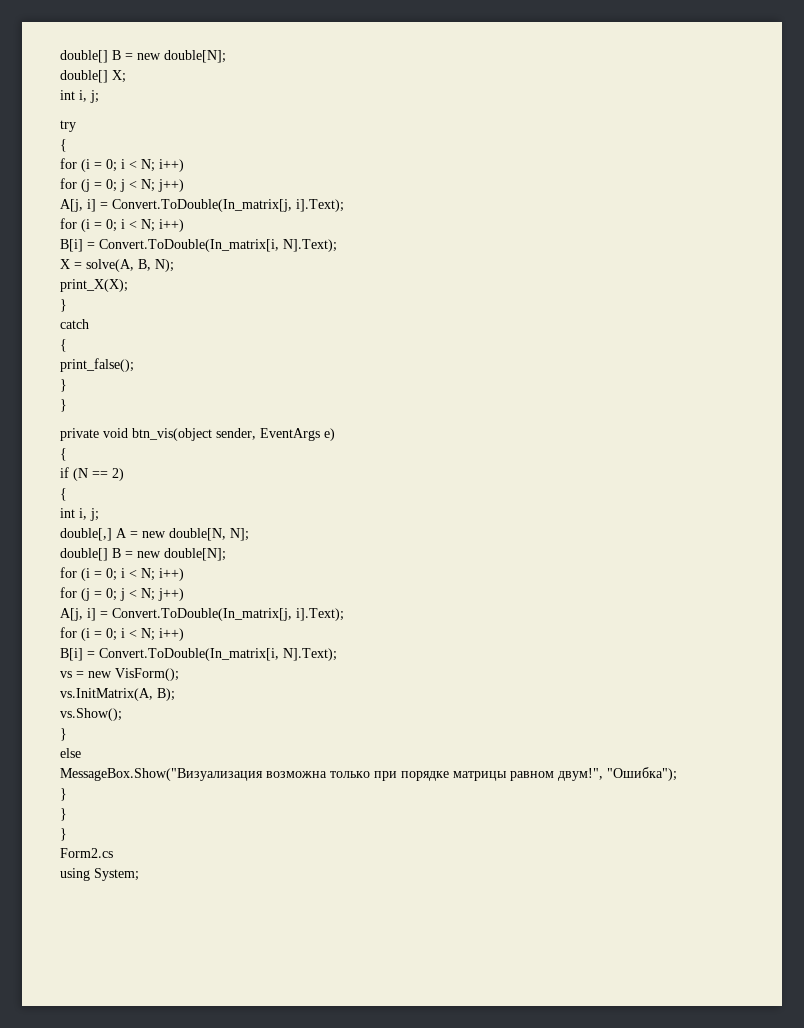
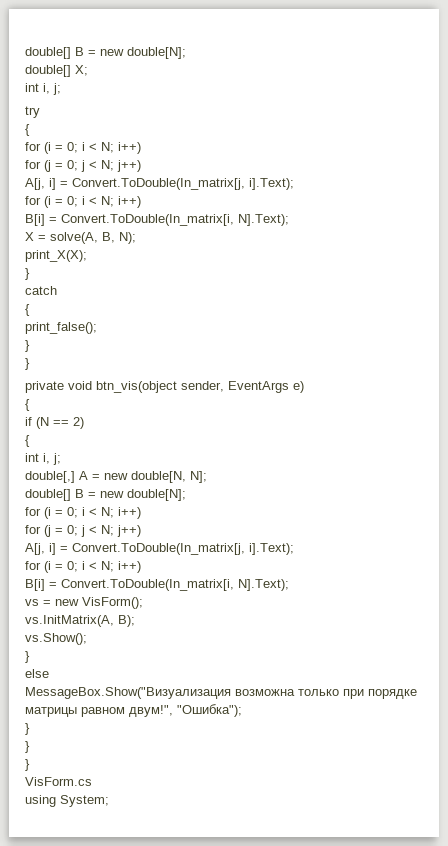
- Form2.cs
+ VisForm.cs

